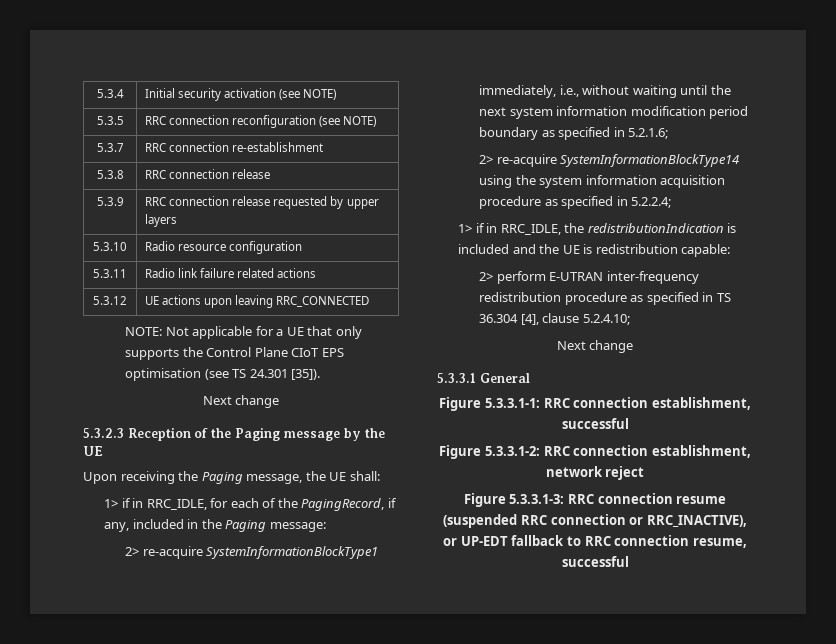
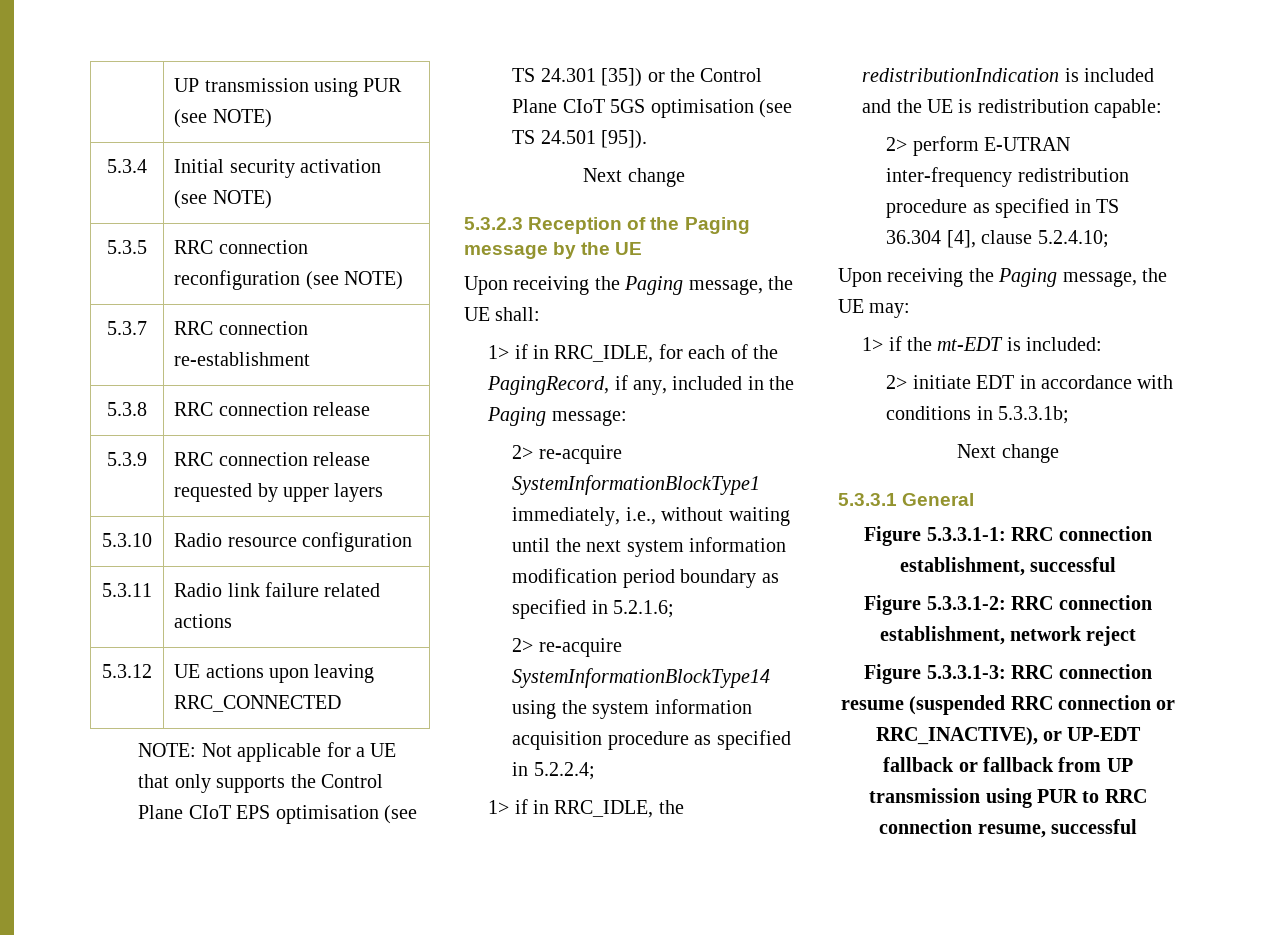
+ | UP transmission using PUR (see NOTE)
- NOTE: Not applicable for a UE that only supports the Control Plane CIoT EPS optimisation (see TS 24.301 [35]).
+ NOTE: Not applicable for a UE that only supports the Control Plane CIoT EPS optimisation (see TS 24.301 [35]) or the Control Plane CIoT 5GS optimisation (see TS 24.501 [95]).
+ Upon receiving the Paging message, the UE may:
+ 1> if the mt-EDT is included:
+ 2> initiate EDT in accordance with conditions in 5.3.3.1b;
- Figure 5.3.3.1-3: RRC connection resume (suspended RRC connection or RRC_INACTIVE), or UP-EDT fallback to RRC connection resume, successful
+ Figure 5.3.3.1-3: RRC connection resume (suspended RRC connection or RRC_INACTIVE), or UP-EDT fallback or fallback from UP transmission using PUR to RRC connection resume, successful

